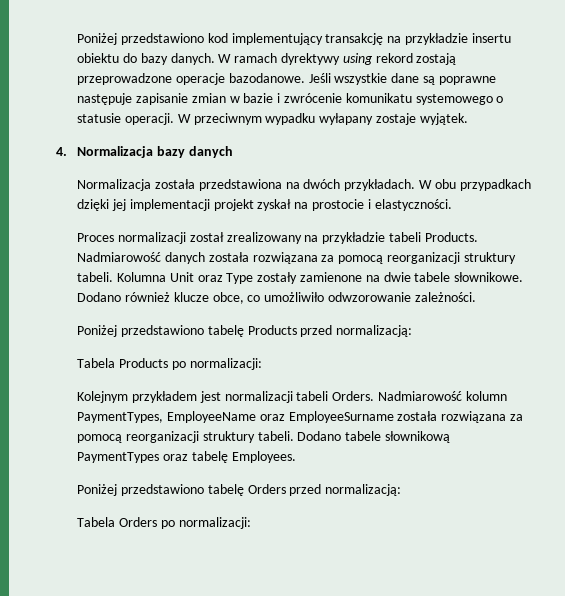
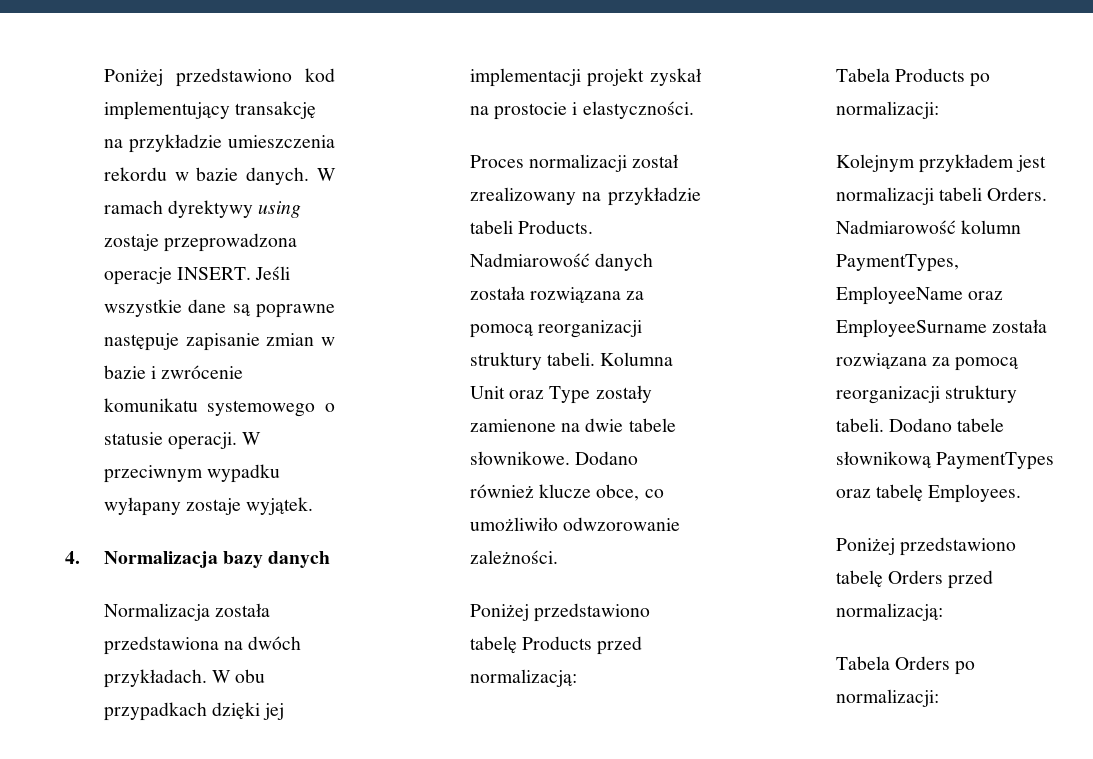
- Poniżej przedstawiono kod implementujący transakcję na przykładzie insertu obiektu do bazy danych.
+ Poniżej przedstawiono kod implementujący transakcję na przykładzie umieszczenia rekordu w bazie danych.
- W ramach dyrektywy using rekord zostają przeprowadzone operacje bazodanowe.
+ W ramach dyrektywy using zostaje przeprowadzona operacje INSERT.

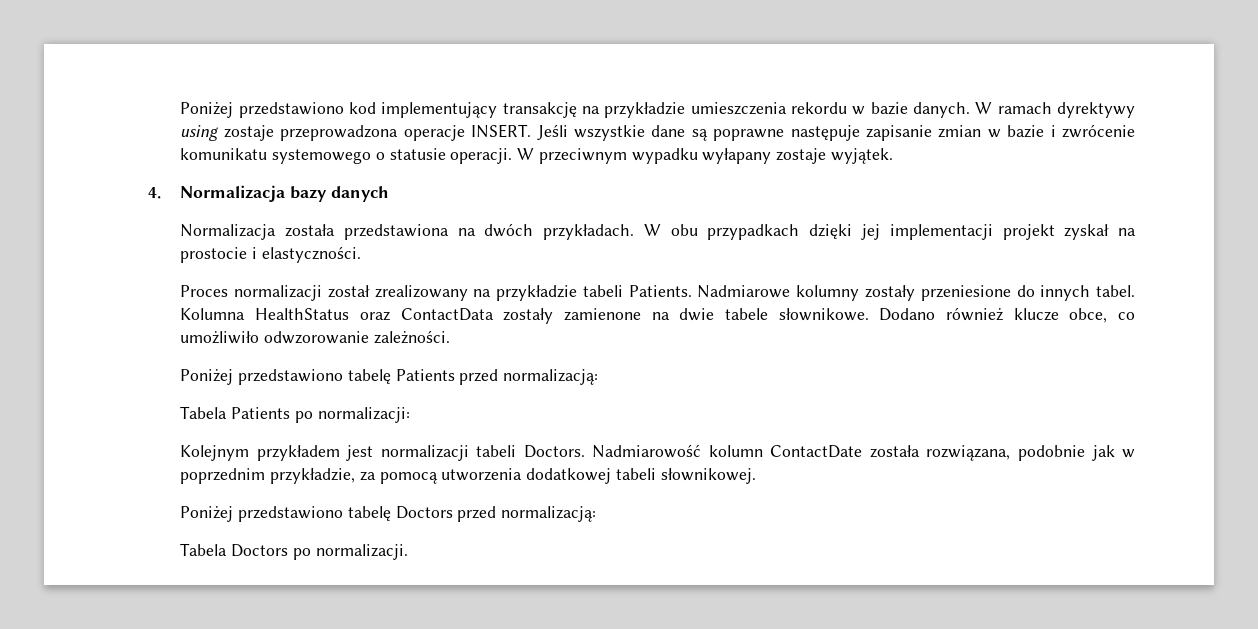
- Proces normalizacji został zrealizowany na przykładzie tabeli Products. Nadmiarowość danych została rozwiązana za pomocą reorganizacji struktury tabeli. Kolumna Unit oraz Type zostały zamienone na dwie tabele słownikowe.
+ Proces normalizacji został zrealizowany na przykładzie tabeli Patients. Nadmiarowe kolumny zostały przeniesione do innych tabel. Kolumna HealthStatus oraz ContactData zostały zamienone na dwie tabele słownikowe.
- Poniżej przedstawiono tabelę Products przed normalizacją:
- Tabela Products po normalizacji:
+ Poniżej przedstawiono tabelę Patients przed normalizacją:
+ Tabela Patients po normalizacji:
- Kolejnym przykładem jest normalizacji tabeli Orders.
+ Kolejnym przykładem jest normalizacji tabeli Doctors.
- Nadmiarowość kolumn PaymentTypes, EmployeeName oraz EmployeeSurname została rozwiązana za pomocą reorganizacji struktury tabeli. Dodano tabele słownikową PaymentTypes oraz tabelę Employees.
- Poniżej przedstawiono tabelę Orders przed normalizacją:
- Tabela Orders po normalizacji:
+ Nadmiarowość kolumn ContactDate została rozwiązana, podobnie jak w poprzednim przykładzie, za pomocą utworzenia dodatkowej tabeli słownikowej.
+ Poniżej przedstawiono tabelę Doctors przed normalizacją:
+ Tabela Doctors po normalizacji.

